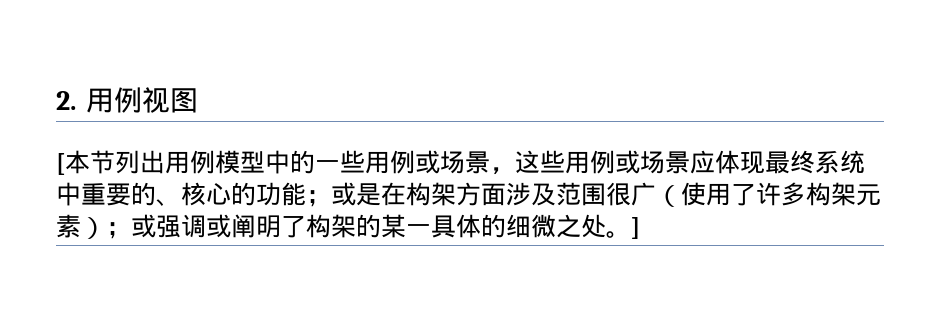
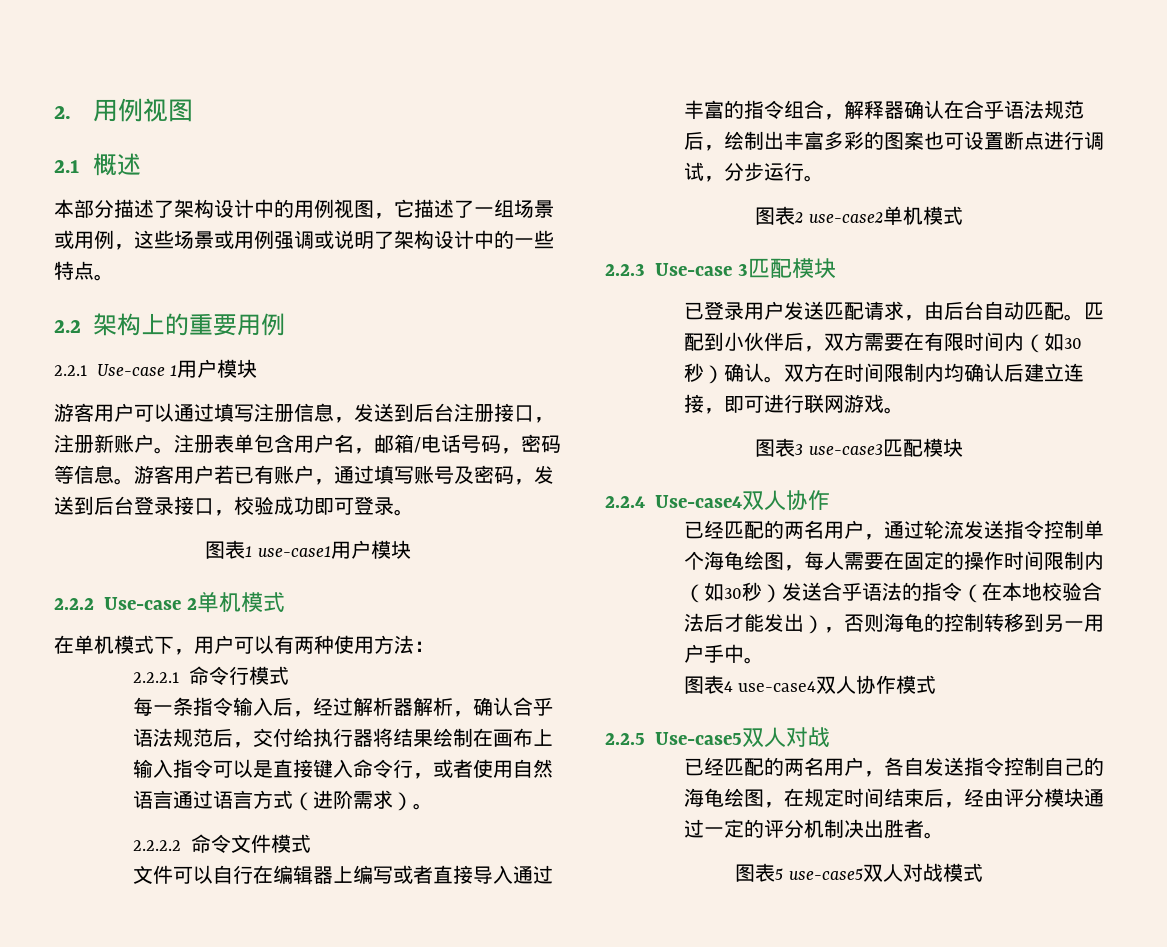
- [本节列出用例模型中的一些用例或场景，这些用例或场景应体现最终系统中重要的、核心的功能；或是在构架方面涉及范围很广（使用了许多构架元素）；或强调或阐明了构架的某一具体的细微之处。]
+ 2.1概述
+ 本部分描述了架构设计中的用例视图，它描述了一组场景或用例，这些场景或用例强调或说明了架构设计中的一些特点。
+ 2.2架构上的重要用例
+ 2.2.1 Use-case 1用户模块
+ 游客用户可以通过填写注册信息，发送到后台注册接口，注册新账户。注册表单包含用户名，邮箱/电话号码，密码等信息。游客用户若已有账户，通过填写账号及密码，发送到后台登录接口，校验成功即可登录。
+ 图表1 use-case1用户模块
+ 2.2.2 Use-case 2单机模式
+ 在单机模式下，用户可以有两种使用方法：
+ 2.2.2.1命令行模式
+ 每一条指令输入后，经过解析器解析，确认合乎语法规范后，交付给执行器将结果绘制在画布上输入指令可以是直接键入命令行，或者使用自然语言通过语言方式（进阶需求）。
+ 2.2.2.2命令文件模式
+ 文件可以自行在编辑器上编写或者直接导入通过丰富的指令组合，解释器确认在合乎语法规范后，绘制出丰富多彩的图案也可设置断点进行调试，分步运行。
+ 图表2 use-case2单机模式
+ 2.2.3 Use-case 3匹配模块
+ 已登录用户发送匹配请求，由后台自动匹配。匹配到小伙伴后，双方需要在有限时间内（如30秒）确认。双方在时间限制内均确认后建立连接，即可进行联网游戏。
+ 图表3 use-case3匹配模块
+ 2.2.4 Use-case4双人协作
+ 已经匹配的两名用户，通过轮流发送指令控制单个海龟绘图，每人需要在固定的操作时间限制内（如30秒）发送合乎语法的指令（在本地校验合法后才能发出），否则海龟的控制转移到另一用户手中。
+ 图表4 use-case4双人协作模式
+ 2.2.5 Use-case5双人对战
+ 已经匹配的两名用户，各自发送指令控制自己的海龟绘图，在规定时间结束后，经由评分模块通过一定的评分机制决出胜者。
+ 图表5 use-case5双人对战模式

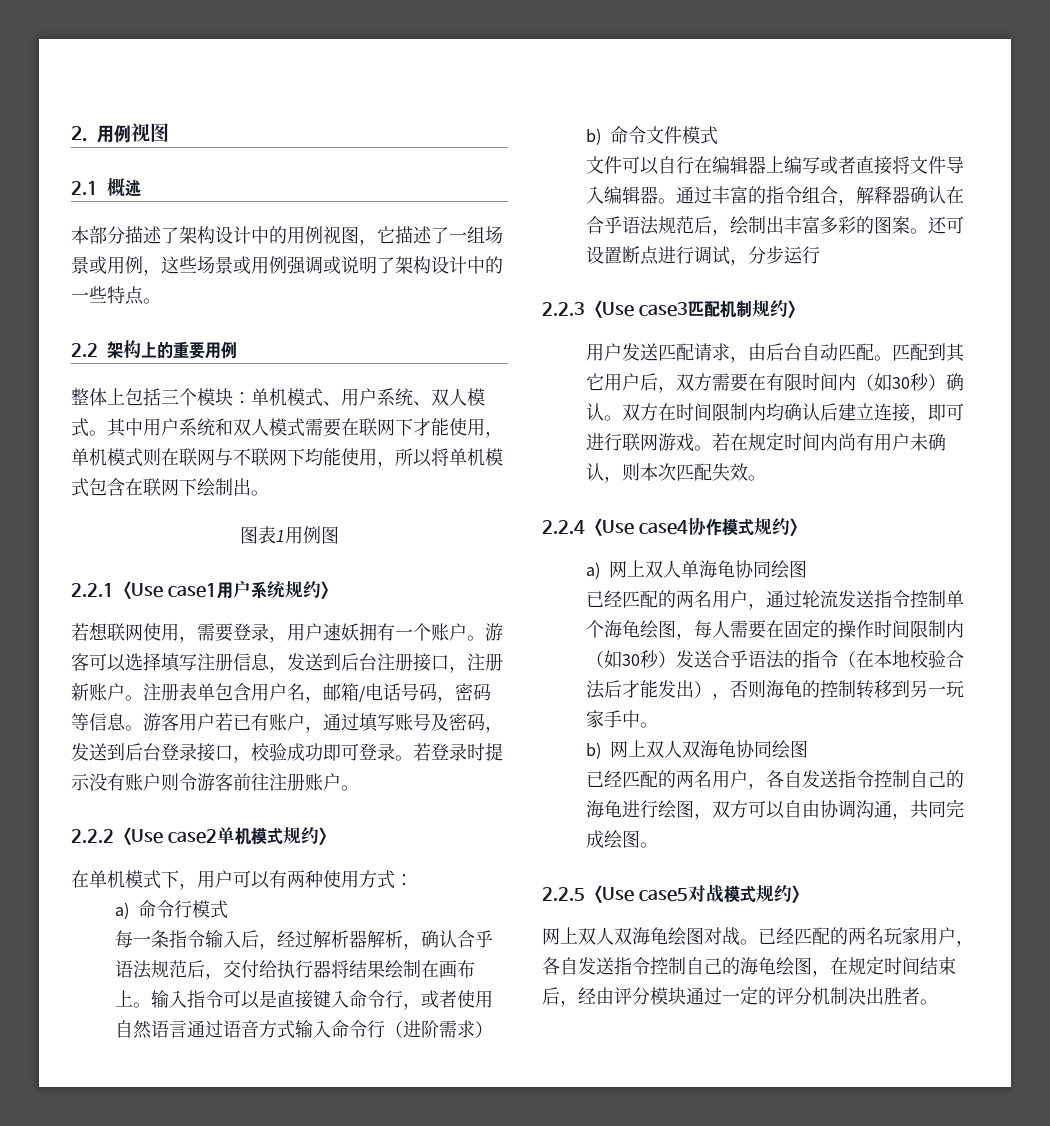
- 2.2.1 Use-case 1用户模块
- 游客用户可以通过填写注册信息，发送到后台注册接口，注册新账户。
+ 整体上包括三个模块：单机模式、用户系统、双人模式。其中用户系统和双人模式需要在联网下才能使用，单机模式则在联网与不联网下均能使用，所以将单机模式包含在联网下绘制出。
+ 图表1用例图
+ 2.2.1 <Use case1用户系统规约>
+ 若想联网使用，需要登录，用户速妖拥有一个账户。游客可以选择填写注册信息，发送到后台注册接口，注册新账户。
- 游客用户若已有账户，通过填写账号及密码，发送到后台登录接口，校验成功即可登录。
- 图表1 use-case1用户模块
+ 游客用户若已有账户，通过填写账号及密码，发送到后台登录接口，校验成功即可登录。若登录时提示没有账户则令游客前往注册账户。
- 2.2.2 Use-case 2单机模式
+ 2.2.2 <Use case2单机模式规约>
- 在单机模式下，用户可以有两种使用方法：
+ 在单机模式下，用户可以有两种使用方式：
- 2.2.2.1命令行模式
+ a)命令行模式
- 每一条指令输入后，经过解析器解析，确认合乎语法规范后，交付给执行器将结果绘制在画布上输入指令可以是直接键入命令行，或者使用自然语言通过语言方式（进阶需求）。
- 2.2.2.2命令文件模式
+ 每一条指令输入后，经过解析器解析，确认合乎语法规范后，交付给执行器将结果绘制在画布上。输入指令可以是直接键入命令行，或者使用自然语言通过语音方式输入命令行（进阶需求）
+ b)命令文件模式
- 文件可以自行在编辑器上编写或者直接导入通过丰富的指令组合，解释器确认在合乎语法规范后，绘制出丰富多彩的图案也可设置断点进行调试，分步运行。
- 图表2 use-case2单机模式
- 2.2.3 Use-case 3匹配模块
- 已登录用户发送匹配请求，由后台自动匹配。
+ 文件可以自行在编辑器上编写或者直接将文件导入编辑器。通过丰富的指令组合，解释器确认在合乎语法规范后，绘制出丰富多彩的图案。还可设置断点进行调试，分步运行
+ 2.2.3 <Use case3匹配机制规约>
+ 用户发送匹配请求，由后台自动匹配。
- 匹配到小伙伴后，双方需要在有限时间内（如30秒）确认。
+ 匹配到其它用户后，双方需要在有限时间内（如30秒）确认。
- 双方在时间限制内均确认后建立连接，即可进行联网游戏。
- 图表3 use-case3匹配模块
- 2.2.4 Use-case4双人协作
+ 双方在时间限制内均确认后建立连接，即可进行联网游戏。若在规定时间内尚有用户未确认，则本次匹配失效。
+ 2.2.4 <Use case4协作模式规约>
+ a)网上双人单海龟协同绘图
- 已经匹配的两名用户，通过轮流发送指令控制单个海龟绘图，每人需要在固定的操作时间限制内（如30秒）发送合乎语法的指令（在本地校验合法后才能发出），否则海龟的控制转移到另一用户手中。
+ 已经匹配的两名用户，通过轮流发送指令控制单个海龟绘图，每人需要在固定的操作时间限制内（如30秒）发送合乎语法的指令（在本地校验合法后才能发出），否则海龟的控制转移到另一玩家手中。
- 图表4 use-case4双人协作模式
- 2.2.5 Use-case5双人对战
+ b)网上双人双海龟协同绘图
- 已经匹配的两名用户，各自发送指令控制自己的海龟绘图，在规定时间结束后，经由评分模块通过一定的评分机制决出胜者。
+ 已经匹配的两名用户，各自发送指令控制自己的海龟进行绘图，双方可以自由协调沟通，共同完成绘图。
+ 2.2.5 <Use case5对战模式规约>
+ 网上双人双海龟绘图对战。已经匹配的两名玩家用户，各自发送指令控制自己的海龟绘图，在规定时间结束后，经由评分模块通过一定的评分机制决出胜者。
- 图表5 use-case5双人对战模式

